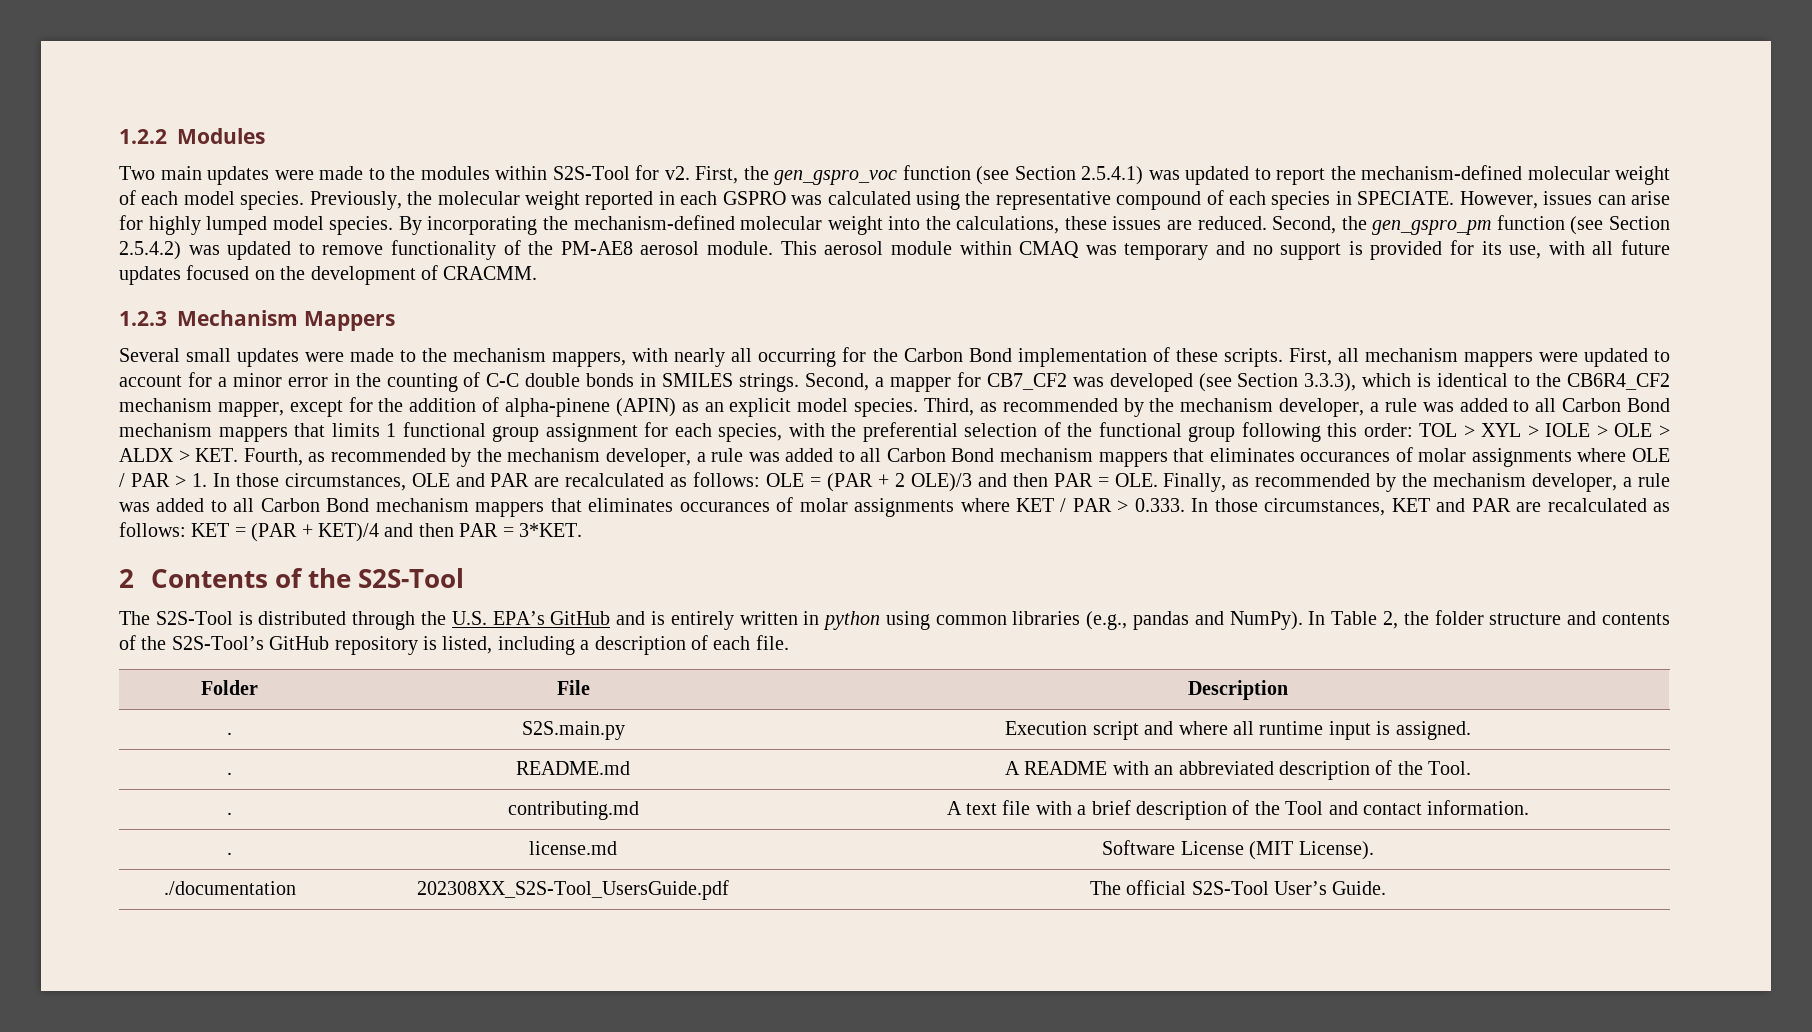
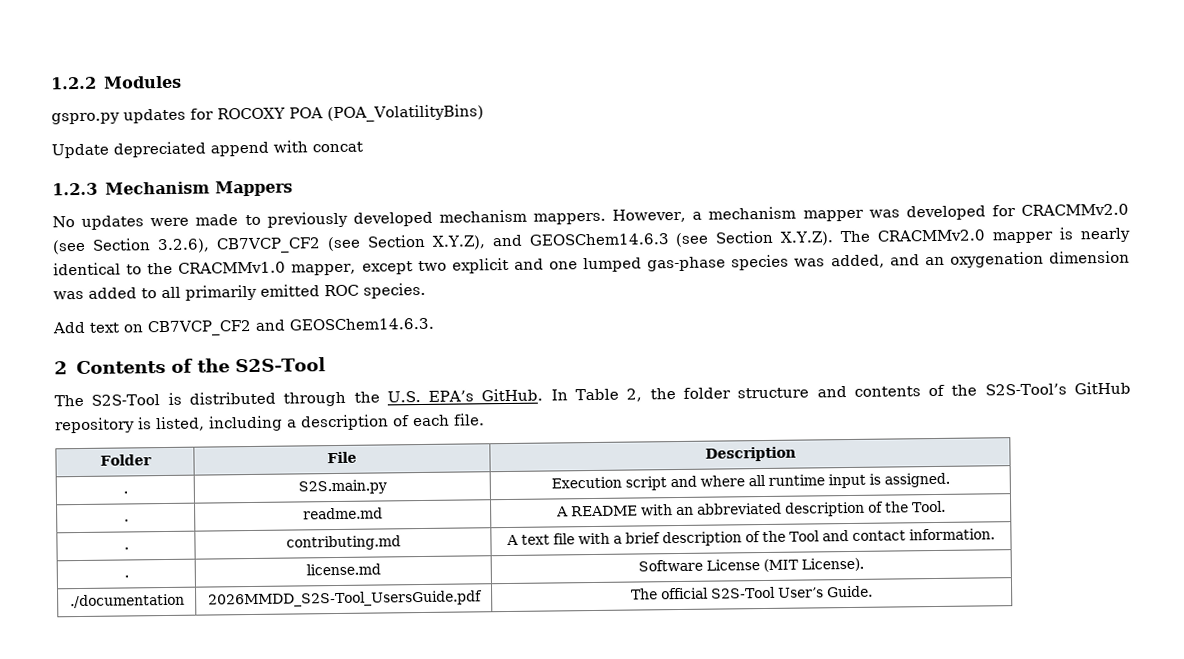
- Two main updates were made to the modules within S2S-Tool for v2. First, the gen_gspro_voc function (see Section 2.5.4.1) was updated to report the mechanism-defined molecular weight of each model species. Previously, the molecular weight reported in each GSPRO was calculated using the representative compound of each species in SPECIATE. However, issues can arise for highly lumped model species. By incorporating the mechanism-defined molecular weight into the calculations, these issues are reduced. Second, the gen_gspro_pm function (see Section 2.5.4.2) was updated to remove functionality of the PM-AE8 aerosol module. This aerosol module within CMAQ was temporary and no support is provided for its use, with all future updates focused on the development of CRACMM.
+ gspro.py updates for ROCOXY POA (POA_VolatilityBins)
+ Update depreciated append with concat
- Several small updates were made to the mechanism mappers, with nearly all occurring for the Carbon Bond implementation of these scripts. First, all mechanism mappers were updated to account for a minor error in the counting of C-C double bonds in SMILES strings. Second, a mapper for CB7_CF2 was developed (see Section 3.3.3), which is identical to the CB6R4_CF2 mechanism mapper, except for the addition of alpha-pinene (APIN) as an explicit model species. Third, as recommended by the mechanism developer, a rule was added to all Carbon Bond mechanism mappers that limits 1 functional group assignment for each species, with the preferential selection of the functional group following this order: TOL > XYL > IOLE > OLE > ALDX > KET. Fourth, as recommended by the mechanism developer, a rule was added to all Carbon Bond mechanism mappers that eliminates occurances of molar assignments where OLE / PAR > 1. In those circumstances, OLE and PAR are recalculated as follows: OLE = (PAR + 2 OLE)/3 and then PAR = OLE. Finally, as recommended by the mechanism developer, a rule was added to all Carbon Bond mechanism mappers that eliminates occurances of molar assignments where KET / PAR > 0.333. In those circumstances, KET and PAR are recalculated as follows: KET = (PAR + KET)/4 and then PAR = 3*KET.
+ No updates were made to previously developed mechanism mappers. However, a mechanism mapper was developed for CRACMMv2.0 (see Section 3.2.6), CB7VCP_CF2 (see Section X.Y.Z), and GEOSChem14.6.3 (see Section X.Y.Z). The CRACMMv2.0 mapper is nearly identical to the CRACMMv1.0 mapper, except two explicit and one lumped gas-phase species was added, and an oxygenation dimension was added to all primarily emitted ROC species.
+ Add text on CB7VCP_CF2 and GEOSChem14.6.3.
- The S2S-Tool is distributed through the U.S. EPA’s GitHub and is entirely written in python using common libraries (e.g., pandas and NumPy).
+ The S2S-Tool is distributed through the U.S. EPA’s GitHub.
- . | README.md | A README with an abbreviated description of the Tool.
+ . | readme.md | A README with an abbreviated description of the Tool.
- ./documentation | 202308XX_S2S-Tool_UsersGuide.pdf | The official S2S-Tool User’s Guide.
+ ./documentation | 2026MMDD_S2S-Tool_UsersGuide.pdf | The official S2S-Tool User’s Guide.

